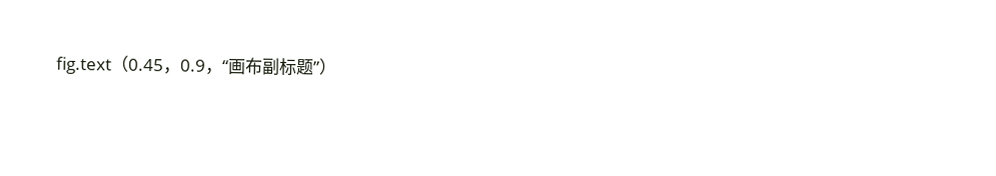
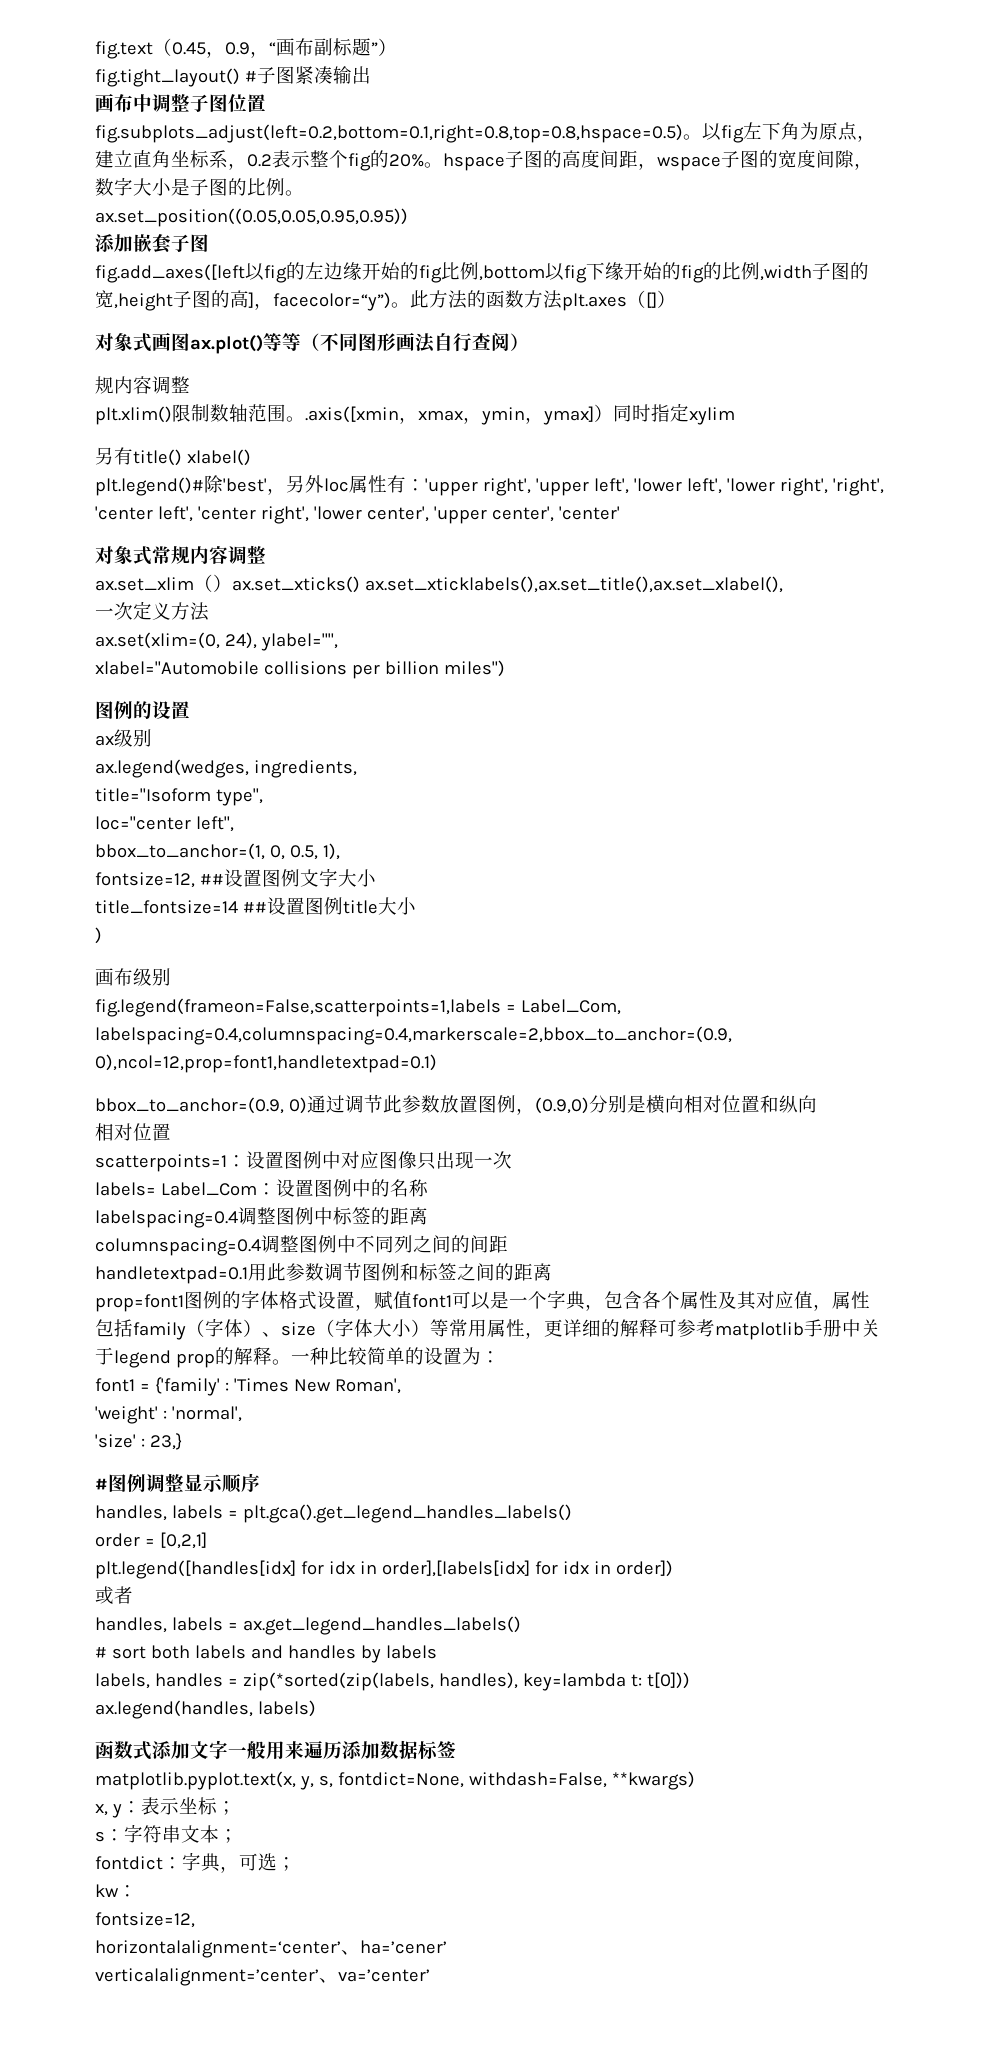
+ fig.tight_layout() #子图紧凑输出
+ 画布中调整子图位置
+ fig.subplots_adjust(left=0.2,bottom=0.1,right=0.8,top=0.8,hspace=0.5)。以fig左下角为原点，建立直角坐标系，0.2表示整个fig的20%。hspace子图的高度间距，wspace子图的宽度间隙，数字大小是子图的比例。
+ ax.set_position((0.05,0.05,0.95,0.95))
+ 添加嵌套子图
+ fig.add_axes([left以fig的左边缘开始的fig比例,bottom以fig下缘开始的fig的比例,width子图的宽,height子图的高]，facecolor=“y”)。此方法的函数方法plt.axes（[]）
+ 对象式画图ax.plot()等等（不同图形画法自行查阅）
+ 规内容调整
+ plt.xlim()限制数轴范围。.axis([xmin，xmax，ymin，ymax]）同时指定xylim
+ 另有title() xlabel()
+ plt.legend()#除'best'，另外loc属性有：'upper right', 'upper left', 'lower left', 'lower right', 'right', 'center left', 'center right', 'lower center', 'upper center', 'center'
+ 对象式常规内容调整
+ ax.set_xlim（）ax.set_xticks() ax.set_xticklabels(),ax.set_title(),ax.set_xlabel(),
+ 一次定义方法
+ ax.set(xlim=(0, 24), ylabel="",
+ xlabel="Automobile collisions per billion miles")
+ 图例的设置
+ ax级别
+ ax.legend(wedges, ingredients,
+ title="Isoform type",
+ loc="center left",
+ bbox_to_anchor=(1, 0, 0.5, 1),
+ fontsize=12, ##设置图例文字大小
+ title_fontsize=14 ##设置图例title大小
+ )
+ 画布级别
+ fig.legend(frameon=False,scatterpoints=1,labels = Label_Com, labelspacing=0.4,columnspacing=0.4,markerscale=2,bbox_to_anchor=(0.9, 0),ncol=12,prop=font1,handletextpad=0.1)
+ bbox_to_anchor=(0.9, 0)通过调节此参数放置图例，(0.9,0)分别是横向相对位置和纵向
+ 相对位置
+ scatterpoints=1：设置图例中对应图像只出现一次
+ labels= Label_Com：设置图例中的名称
+ labelspacing=0.4调整图例中标签的距离
+ columnspacing=0.4调整图例中不同列之间的间距
+ handletextpad=0.1用此参数调节图例和标签之间的距离
+ prop=font1图例的字体格式设置，赋值font1可以是一个字典，包含各个属性及其对应值，属性包括family（字体）、size（字体大小）等常用属性，更详细的解释可参考matplotlib手册中关于legend prop的解释。一种比较简单的设置为：
+ font1 = {'family' : 'Times New Roman',
+ 'weight' : 'normal',
+ 'size' : 23,}
+ #图例调整显示顺序
+ handles, labels = plt.gca().get_legend_handles_labels()
+ order = [0,2,1]
+ plt.legend([handles[idx] for idx in order],[labels[idx] for idx in order])
+ 或者
+ handles, labels = ax.get_legend_handles_labels()
+ # sort both labels and handles by labels
+ labels, handles = zip(*sorted(zip(labels, handles), key=lambda t: t[0]))
+ ax.legend(handles, labels)
+ 函数式添加文字一般用来遍历添加数据标签
+ matplotlib.pyplot.text(x, y, s, fontdict=None, withdash=False, **kwargs)
+ x, y：表示坐标；
+ s：字符串文本；
+ fontdict：字典，可选；
+ kw：
+ fontsize=12,
+ horizontalalignment=‘center’、ha=’cener’
+ verticalalignment=’center’、va=’center’

